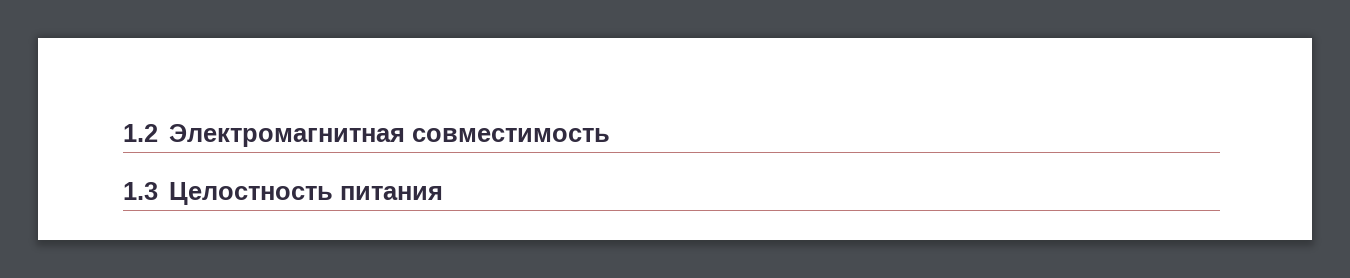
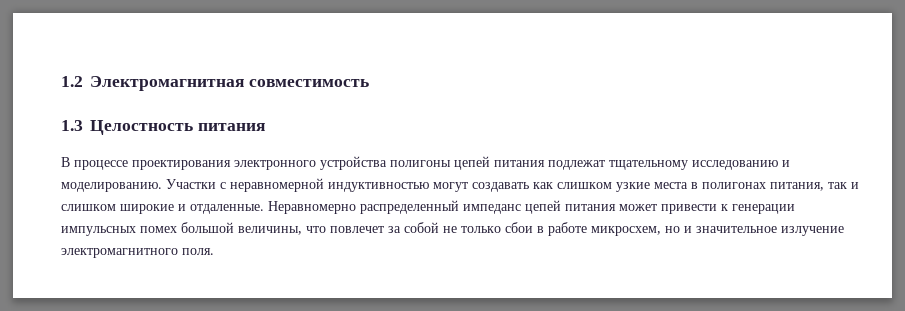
+ В процессе проектирования электронного устройства полигоны цепей питания подлежат тщательному исследованию и моделированию. Участки с неравномерной индуктивностью могут создавать как слишком узкие места в полигонах питания, так и слишком широкие и отдаленные. Неравномерно распределенный импеданс цепей питания может привести к генерации импульсных помех большой величины, что повлечет за собой не только сбои в работе микросхем, но и значительное излучение электромагнитного поля.

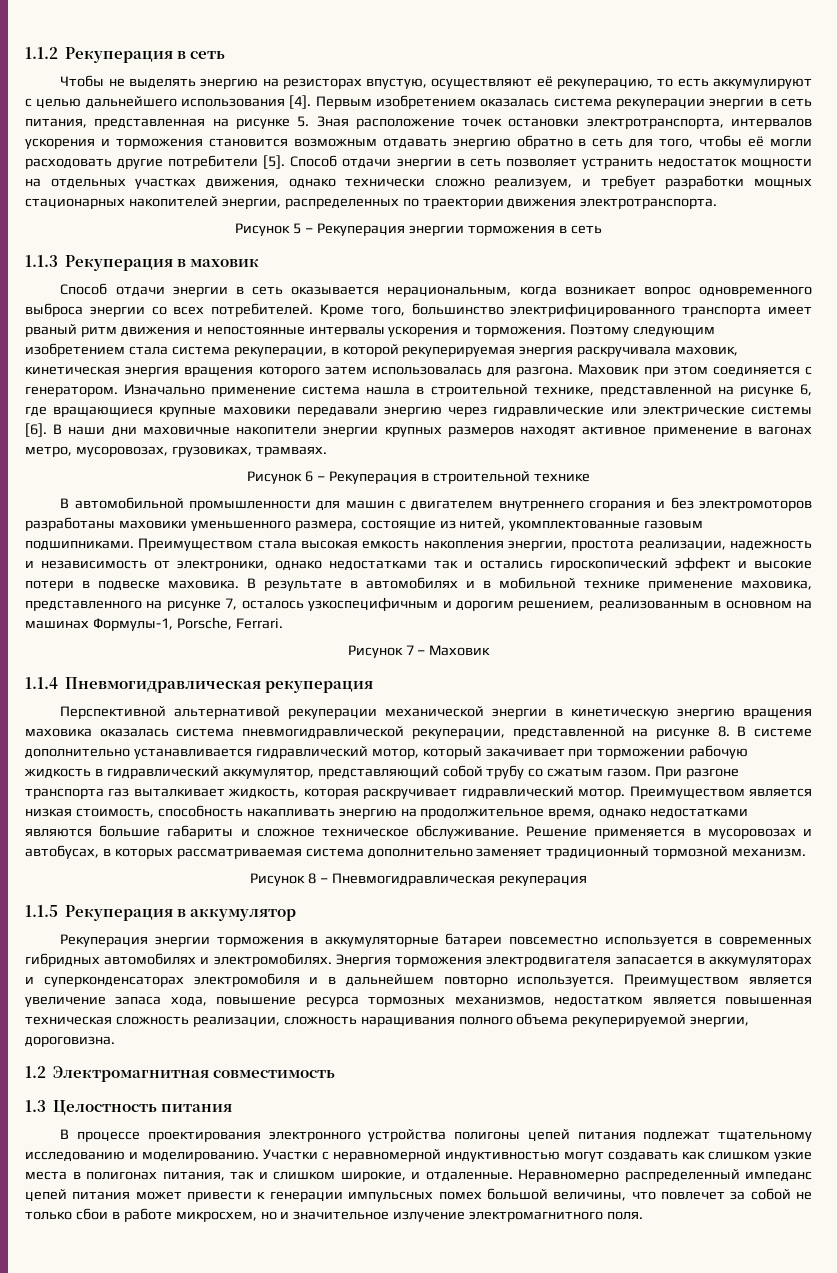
+ 1.1.2 Рекуперация в сеть
+ Чтобы не выделять энергию на резисторах впустую, осуществляют её рекуперацию, то есть аккумулируют с целью дальнейшего использования [4]. Первым изобретением оказалась система рекуперации энергии в сеть питания, представленная на рисунке 5. Зная расположение точек остановки электротранспорта, интервалов ускорения и торможения становится возможным отдавать энергию обратно в сеть для того, чтобы её могли расходовать другие потребители [5]. Способ отдачи энергии в сеть позволяет устранить недостаток мощности на отдельных участках движения, однако технически сложно реализуем, и требует разработки мощных стационарных накопителей энергии, распределенных по траектории движения электротранспорта.
+ Рисунок 5 – Рекуперация энергии торможения в сеть
+ 1.1.3 Рекуперация в маховик
+ Способ отдачи энергии в сеть оказывается нерациональным, когда возникает вопрос одновременного выброса энергии со всех потребителей. Кроме того, большинство электрифицированного транспорта имеет рваный ритм движения и непостоянные интервалы ускорения и торможения. Поэтому следующим изобретением стала система рекуперации, в которой рекуперируемая энергия раскручивала маховик, кинетическая энергия вращения которого затем использовалась для разгона. Маховик при этом соединяется с генератором. Изначально применение система нашла в строительной технике, представленной на рисунке 6, где вращающиеся крупные маховики передавали энергию через гидравлические или электрические системы [6]. В наши дни маховичные накопители энергии крупных размеров находят активное применение в вагонах метро, мусоровозах, грузовиках, трамваях.
+ Рисунок 6 – Рекуперация в строительной технике
+ В автомобильной промышленности для машин с двигателем внутреннего сгорания и без электромоторов разработаны маховики уменьшенного размера, состоящие из нитей, укомплектованные газовым подшипниками. Преимуществом стала высокая емкость накопления энергии, простота реализации, надежность и независимость от электроники, однако недостатками так и остались гироскопический эффект и высокие потери в подвеске маховика. В результате в автомобилях и в мобильной технике применение маховика, представленного на рисунке 7, осталось узкоспецифичным и дорогим решением, реализованным в основном на машинах Формулы-1, Porsche, Ferrari.
+ Рисунок 7 – Маховик
+ 1.1.4 Пневмогидравлическая рекуперация
+ Перспективной альтернативой рекуперации механической энергии в кинетическую энергию вращения маховика оказалась система пневмогидравлической рекуперации, представленной на рисунке 8. В системе дополнительно устанавливается гидравлический мотор, который закачивает при торможении рабочую жидкость в гидравлический аккумулятор, представляющий собой трубу со сжатым газом. При разгоне транспорта газ выталкивает жидкость, которая раскручивает гидравлический мотор. Преимуществом является низкая стоимость, способность накапливать энергию на продолжительное время, однако недостатками являются большие габариты и сложное техническое обслуживание. Решение применяется в мусоровозах и автобусах, в которых рассматриваемая система дополнительно заменяет традиционный тормозной механизм.
+ Рисунок 8 – Пневмогидравлическая рекуперация
+ 1.1.5 Рекуперация в аккумулятор
+ Рекуперация энергии торможения в аккумуляторные батареи повсеместно используется в современных гибридных автомобилях и электромобилях. Энергия торможения электродвигателя запасается в аккумуляторах и суперконденсаторах электромобиля и в дальнейшем повторно используется. Преимуществом является увеличение запаса хода, повышение ресурса тормозных механизмов, недостатком является повышенная техническая сложность реализации, сложность наращивания полного объема рекуперируемой энергии, дороговизна.
- Участки с неравномерной индуктивностью могут создавать как слишком узкие места в полигонах питания, так и слишком широкие и отдаленные.
+ Участки с неравномерной индуктивностью могут создавать как слишком узкие места в полигонах питания, так и слишком широкие, и отдаленные.

